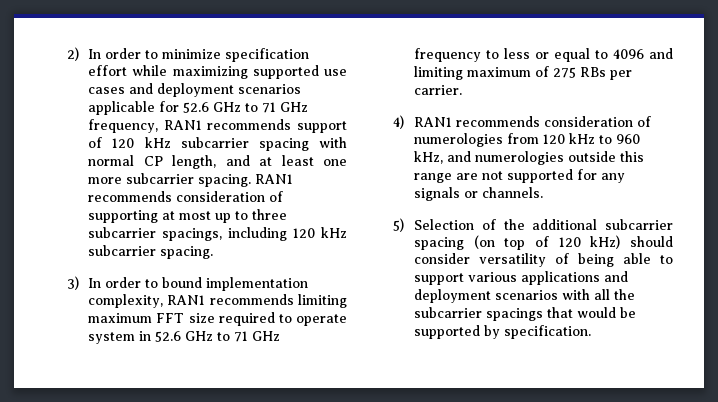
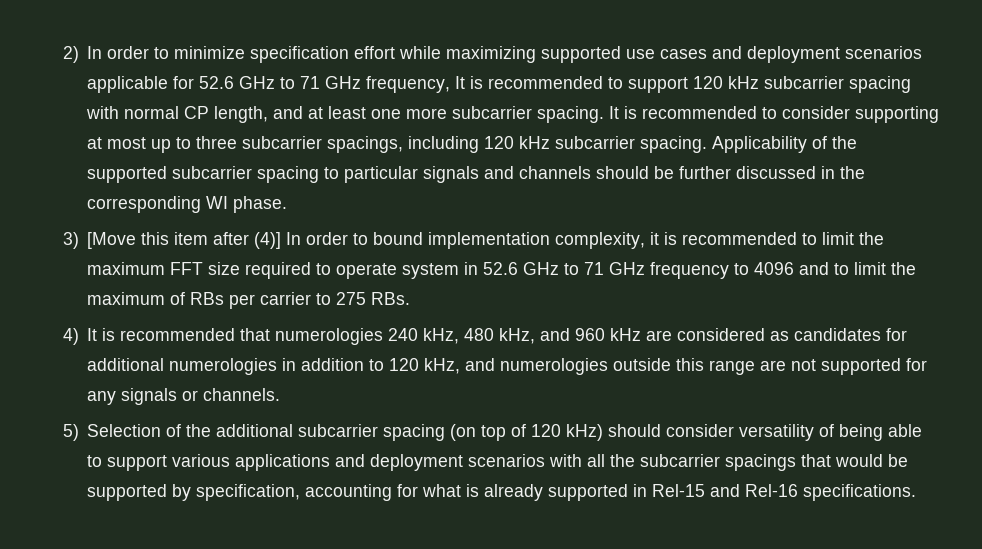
- 2) In order to minimize specification effort while maximizing supported use cases and deployment scenarios applicable for 52.6 GHz to 71 GHz frequency, RAN1 recommends support of 120 kHz subcarrier spacing with normal CP length, and at least one more subcarrier spacing.
+ 2) In order to minimize specification effort while maximizing supported use cases and deployment scenarios applicable for 52.6 GHz to 71 GHz frequency, It is recommended to support 120 kHz subcarrier spacing with normal CP length, and at least one more subcarrier spacing.
- RAN1 recommends consideration of supporting at most up to three subcarrier spacings, including 120 kHz subcarrier spacing.
- 3) In order to bound implementation complexity, RAN1 recommends limiting maximum FFT size required to operate system in 52.6 GHz to 71 GHz frequency to less or equal to 4096 and limiting maximum of 275 RBs per carrier.
- 4) RAN1 recommends consideration of numerologies from 120 kHz to 960 kHz, and numerologies outside this range are not supported for any signals or channels.
+ It is recommended to consider supporting at most up to three subcarrier spacings, including 120 kHz subcarrier spacing. Applicability of the supported subcarrier spacing to particular signals and channels should be further discussed in the corresponding WI phase.
+ 3) [Move this item after (4)] In order to bound implementation complexity, it is recommended to limit the maximum FFT size required to operate system in 52.6 GHz to 71 GHz frequency to 4096 and to limit the maximum of RBs per carrier to 275 RBs.
+ 4) It is recommended that numerologies 240 kHz, 480 kHz, and 960 kHz are considered as candidates for additional numerologies in addition to 120 kHz, and numerologies outside this range are not supported for any signals or channels.
- 5) Selection of the additional subcarrier spacing (on top of 120 kHz) should consider versatility of being able to support various applications and deployment scenarios with all the subcarrier spacings that would be supported by specification.
+ 5) Selection of the additional subcarrier spacing (on top of 120 kHz) should consider versatility of being able to support various applications and deployment scenarios with all the subcarrier spacings that would be supported by specification, accounting for what is already supported in Rel-15 and Rel-16 specifications.

